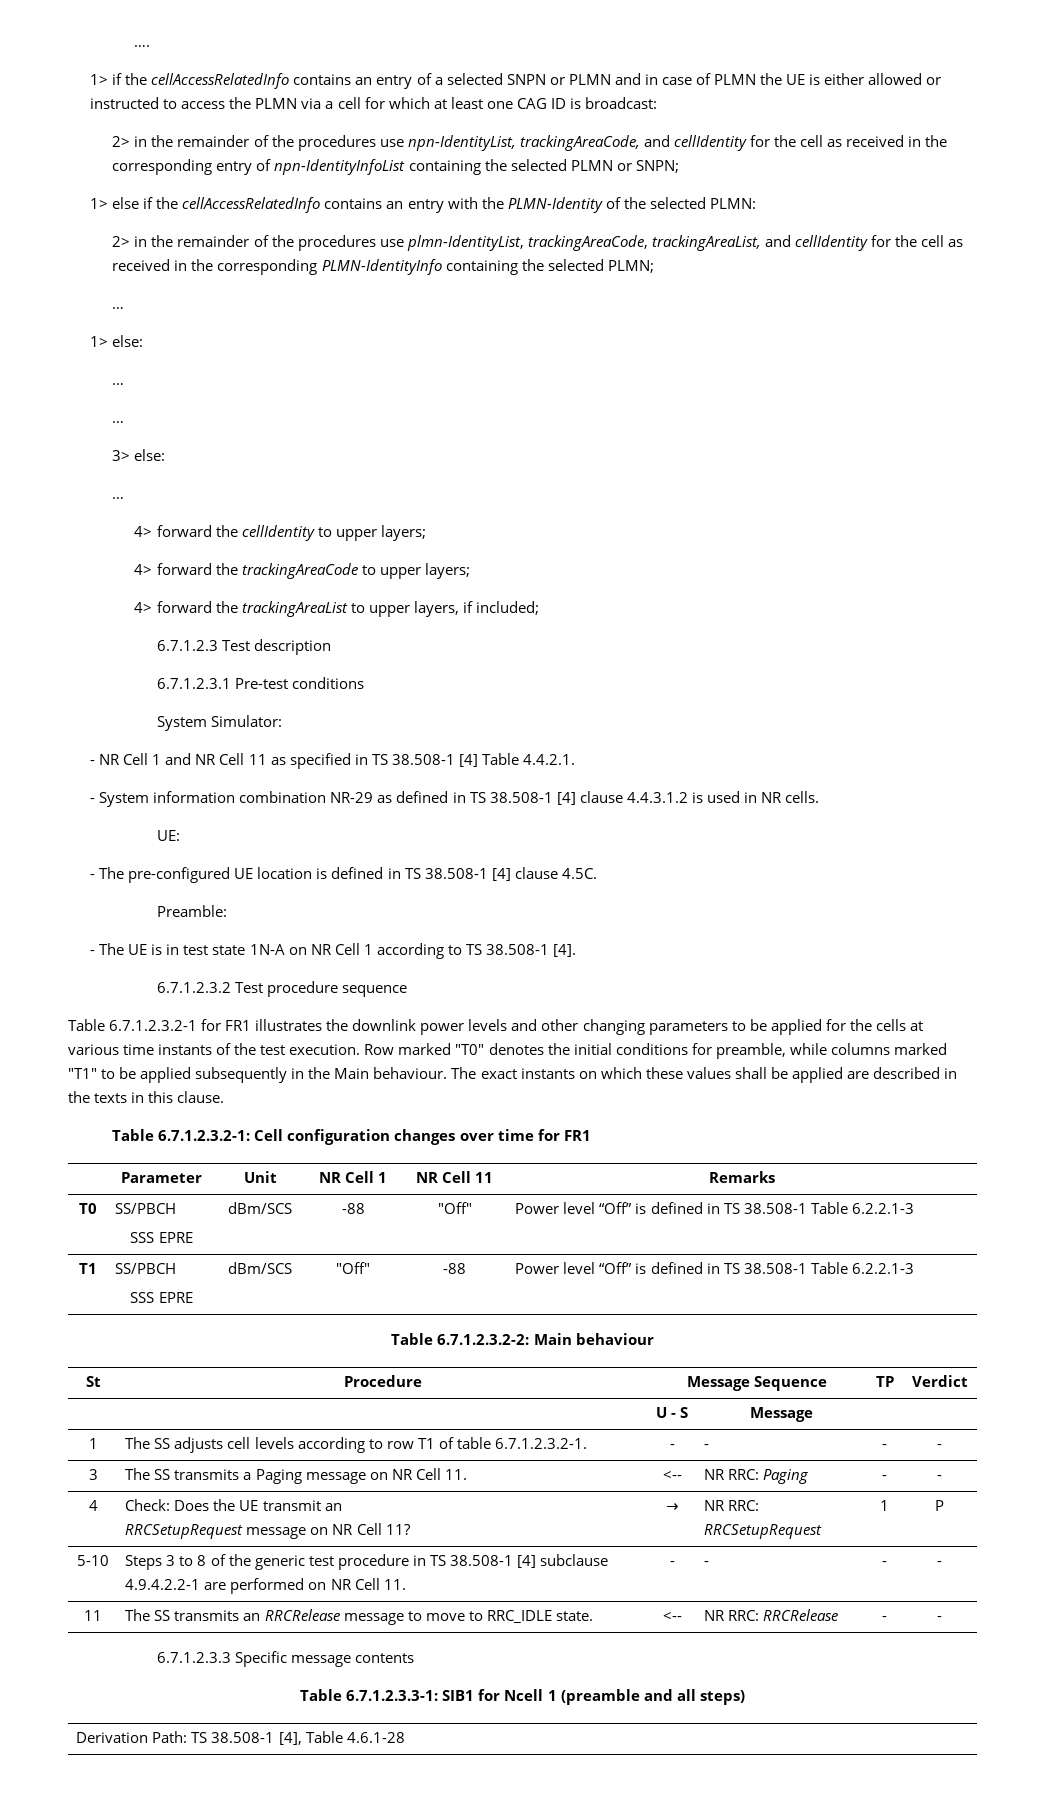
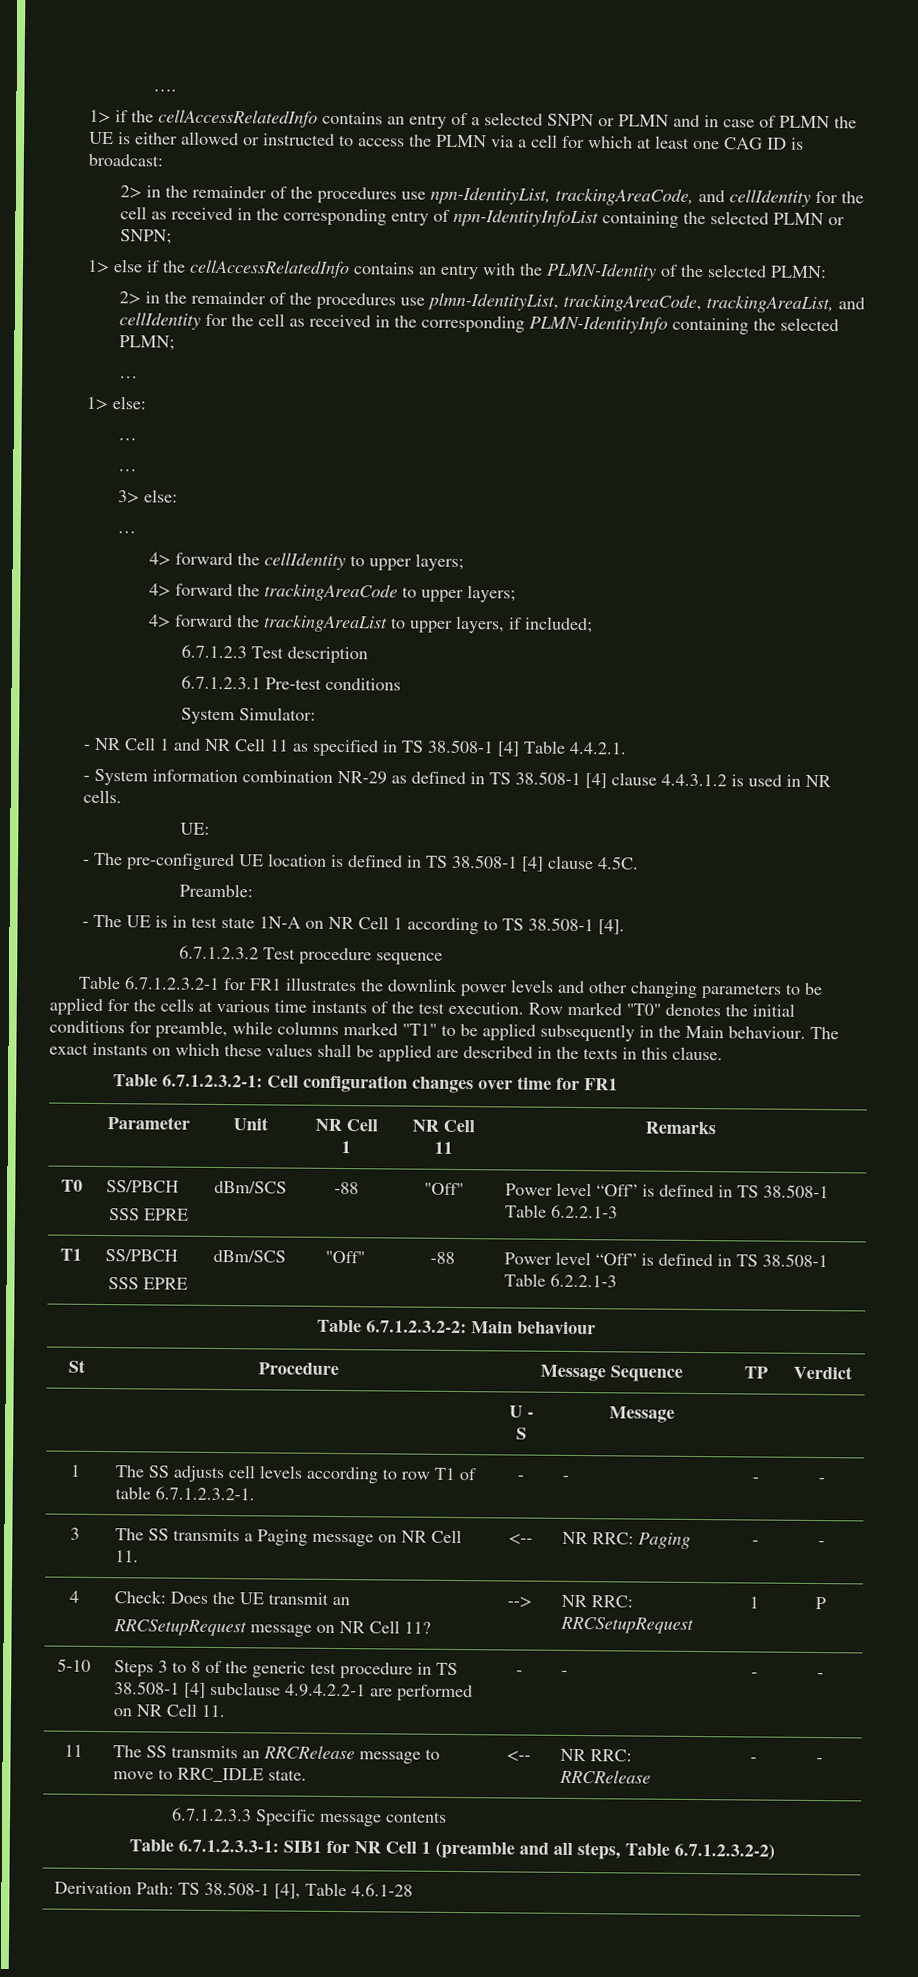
  4 | Check: Does the UE transmit an
- RRCSetupRequest message on NR Cell 11? | → | NR RRC: RRCSetupRequest | 1 | P
+ RRCSetupRequest message on NR Cell 11? | --> | NR RRC: RRCSetupRequest | 1 | P
- Table 6.7.1.2.3.3-1: SIB1 for Ncell 1 (preamble and all steps)
+ Table 6.7.1.2.3.3-1: SIB1 for NR Cell 1 (preamble and all steps, Table 6.7.1.2.3.2-2)

